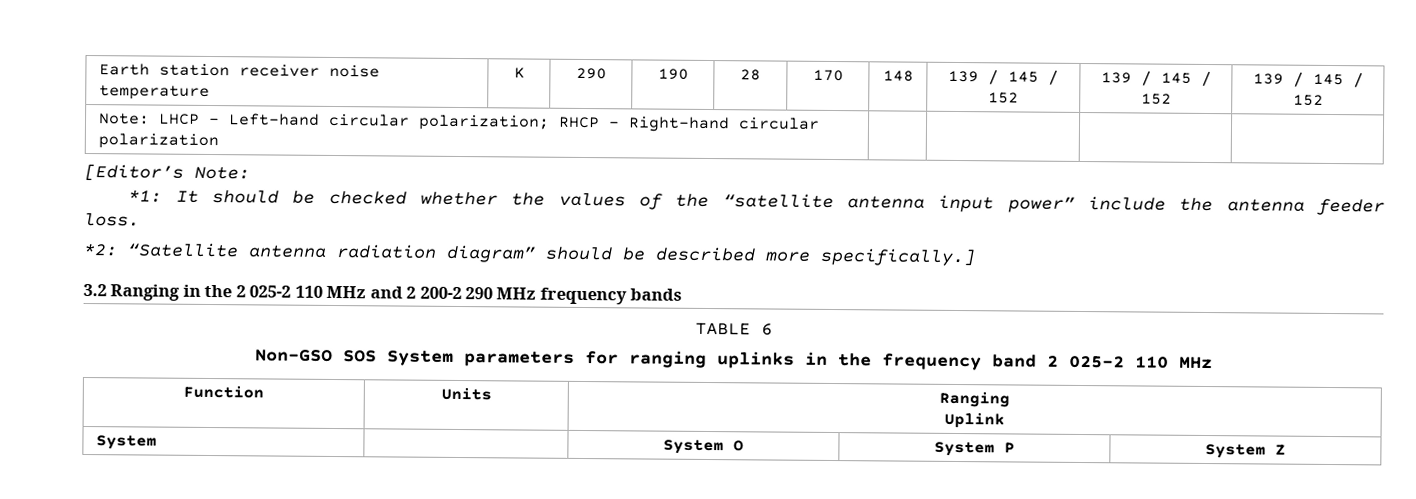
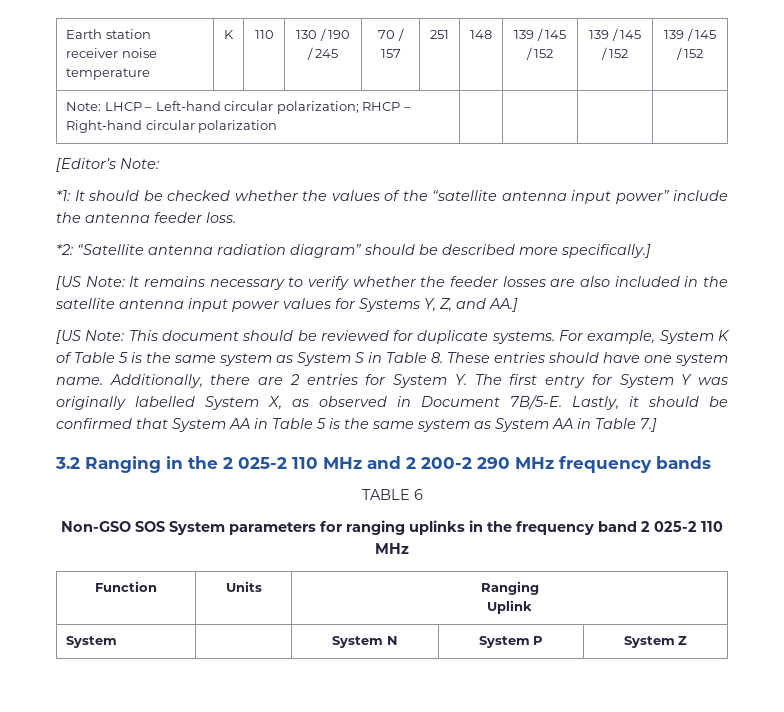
- Earth station receiver noise temperature | K | 290 | 190 | 28 | 170 | 148 | 139 / 145 / 152 | 139 / 145 / 152 | 139 / 145 / 152
+ Earth station receiver noise temperature | K | 110 | 130 / 190 / 245 | 70 / 157 | 251 | 148 | 139 / 145 / 152 | 139 / 145 / 152 | 139 / 145 / 152
+ [US Note: It remains necessary to verify whether the feeder losses are also included in the satellite antenna input power values for Systems Y, Z, and AA.]
+ [US Note: This document should be reviewed for duplicate systems. For example, System K of Table 5 is the same system as System S in Table 8. These entries should have one system name. Additionally, there are 2 entries for System Y. The first entry for System Y was originally labelled System X, as observed in Document 7B/5-E. Lastly, it should be confirmed that System AA in Table 5 is the same system as System AA in Table 7.]
- System | | System O | System P | System Z
+ System | | System N | System P | System Z

